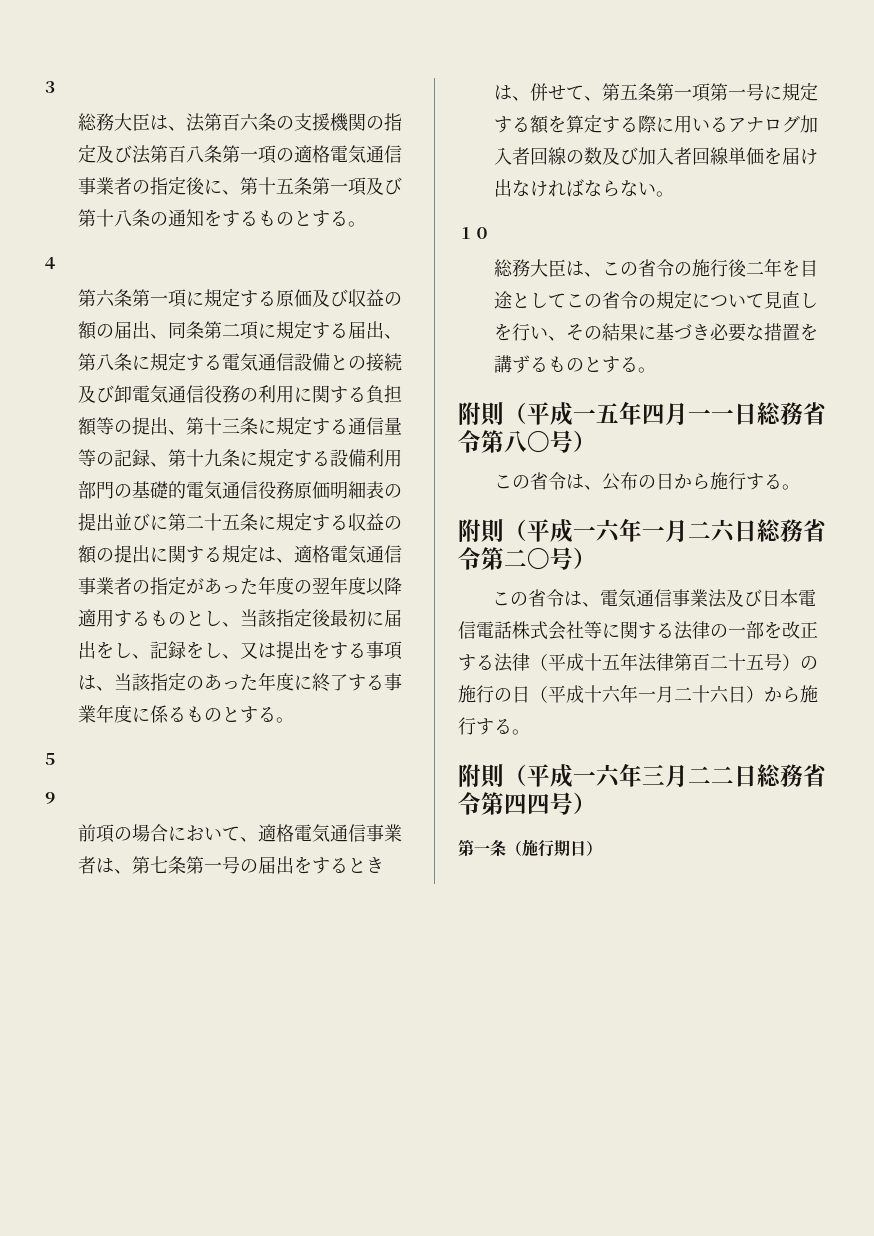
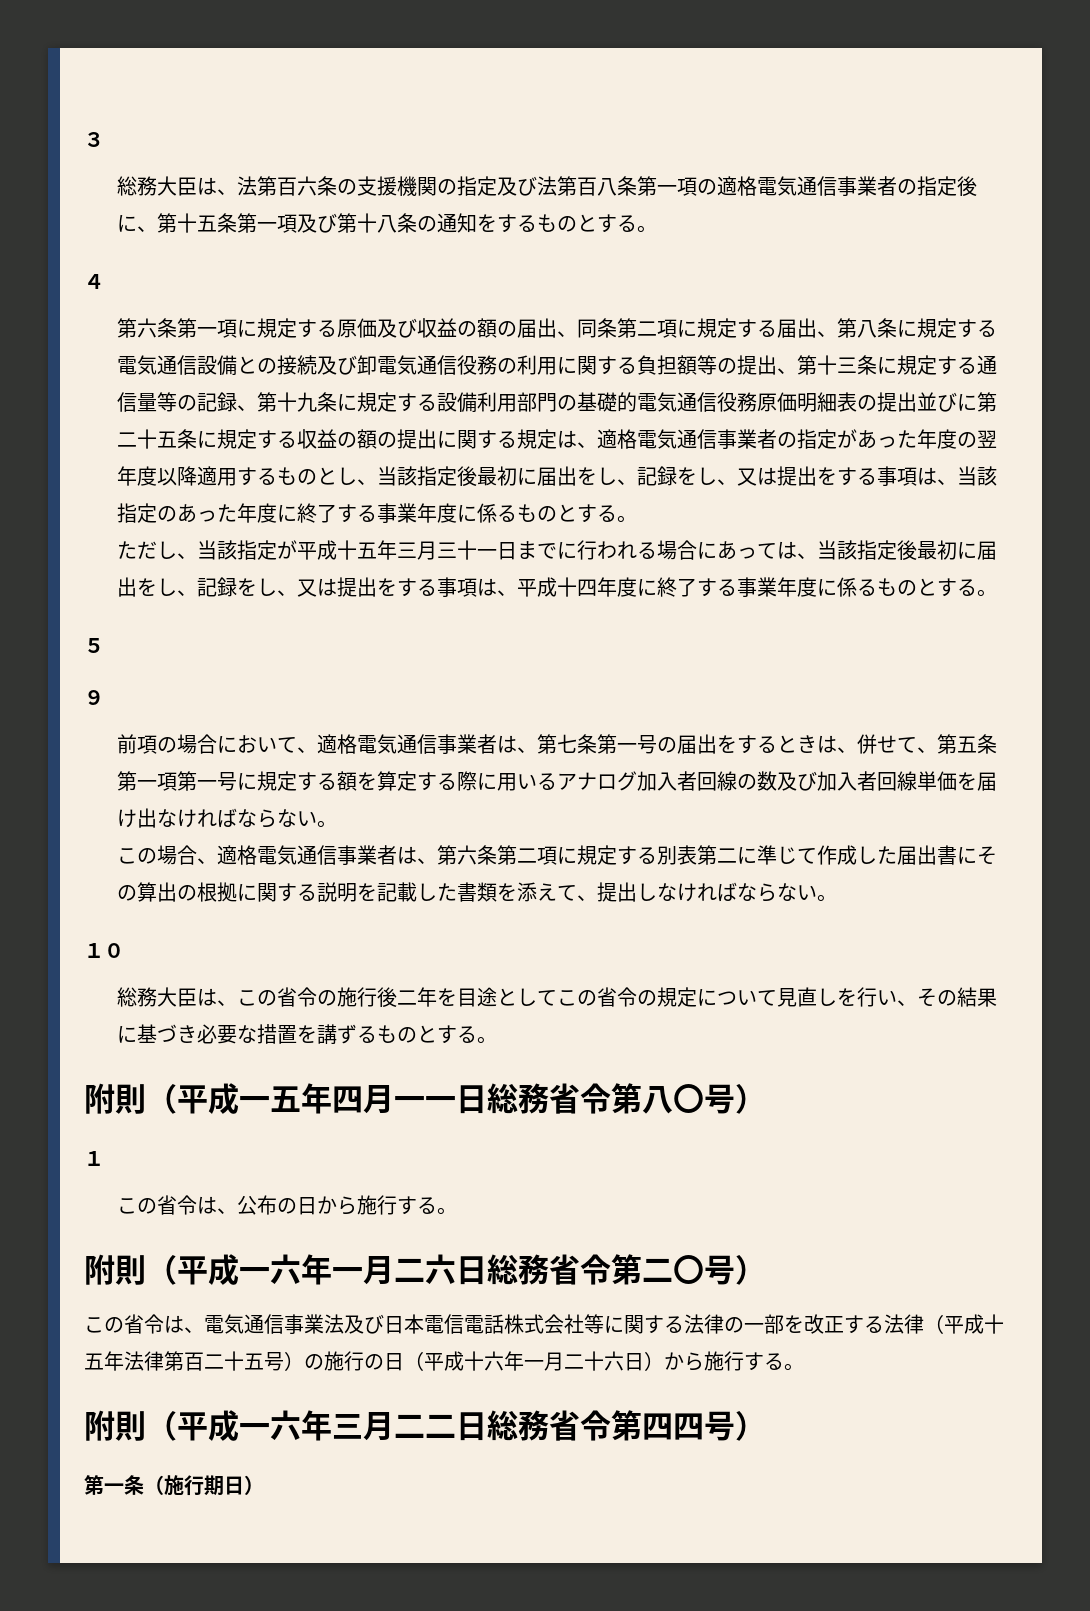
+ ただし、当該指定が平成十五年三月三十一日までに行われる場合にあっては、当該指定後最初に届出をし、記録をし、又は提出をする事項は、平成十四年度に終了する事業年度に係るものとする。
+ この場合、適格電気通信事業者は、第六条第二項に規定する別表第二に準じて作成した届出書にその算出の根拠に関する説明を記載した書類を添えて、提出しなければならない。
  附則（平成一五年四月一一日総務省令第八〇号）
+ １

